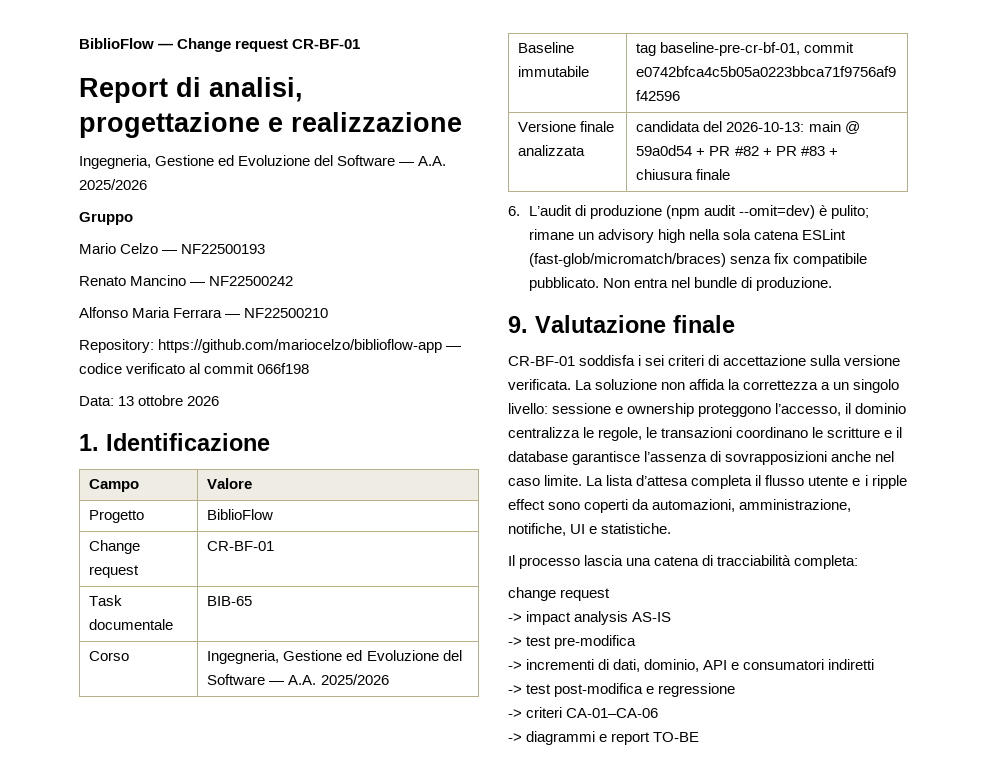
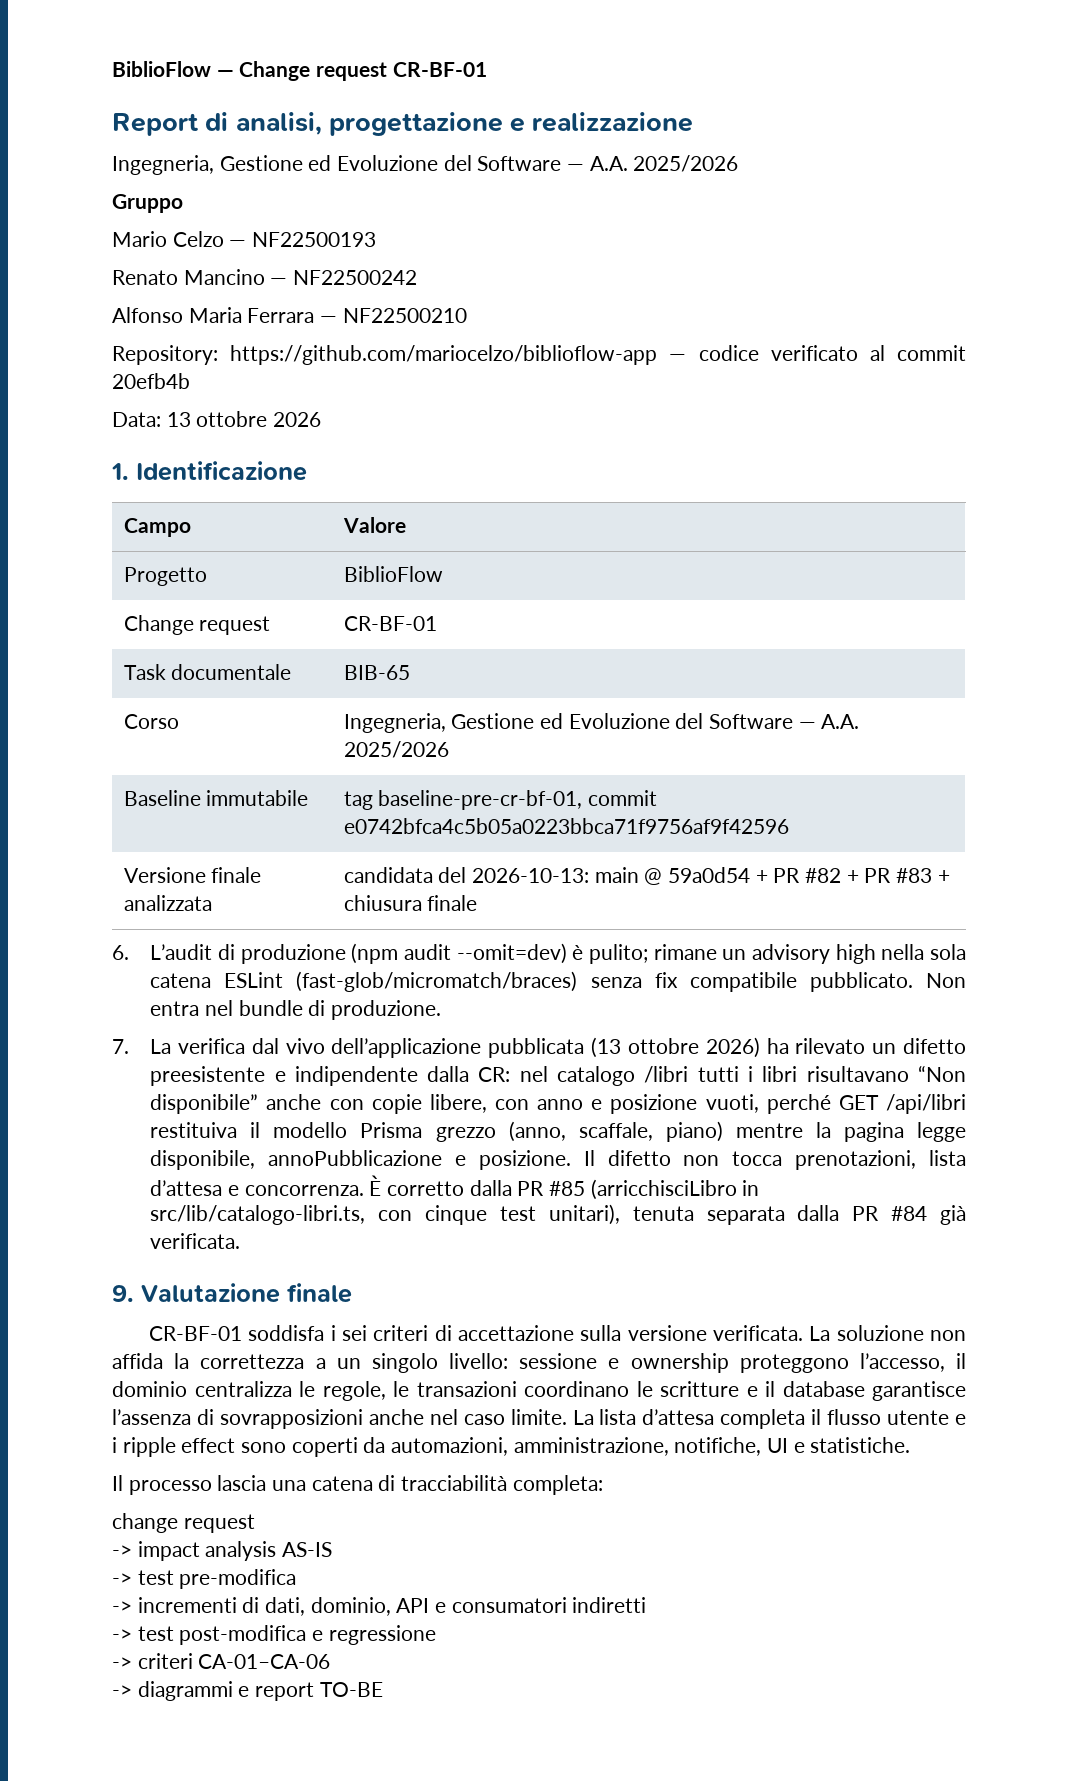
- Repository: https://github.com/mariocelzo/biblioflow-app — codice verificato al commit 066f198
+ Repository: https://github.com/mariocelzo/biblioflow-app — codice verificato al commit 20efb4b
+ 7. La verifica dal vivo dell’applicazione pubblicata (13 ottobre 2026) ha rilevato un difetto preesistente e indipendente dalla CR: nel catalogo /libri tutti i libri risultavano “Non disponibile” anche con copie libere, con anno e posizione vuoti, perché GET /api/libri restituiva il modello Prisma grezzo (anno, scaffale, piano) mentre la pagina legge disponibile, annoPubblicazione e posizione. Il difetto non tocca prenotazioni, lista d’attesa e concorrenza. È corretto dalla PR #85 (arricchisciLibro in src/lib/catalogo-libri.ts, con cinque test unitari), tenuta separata dalla PR #84 già verificata.

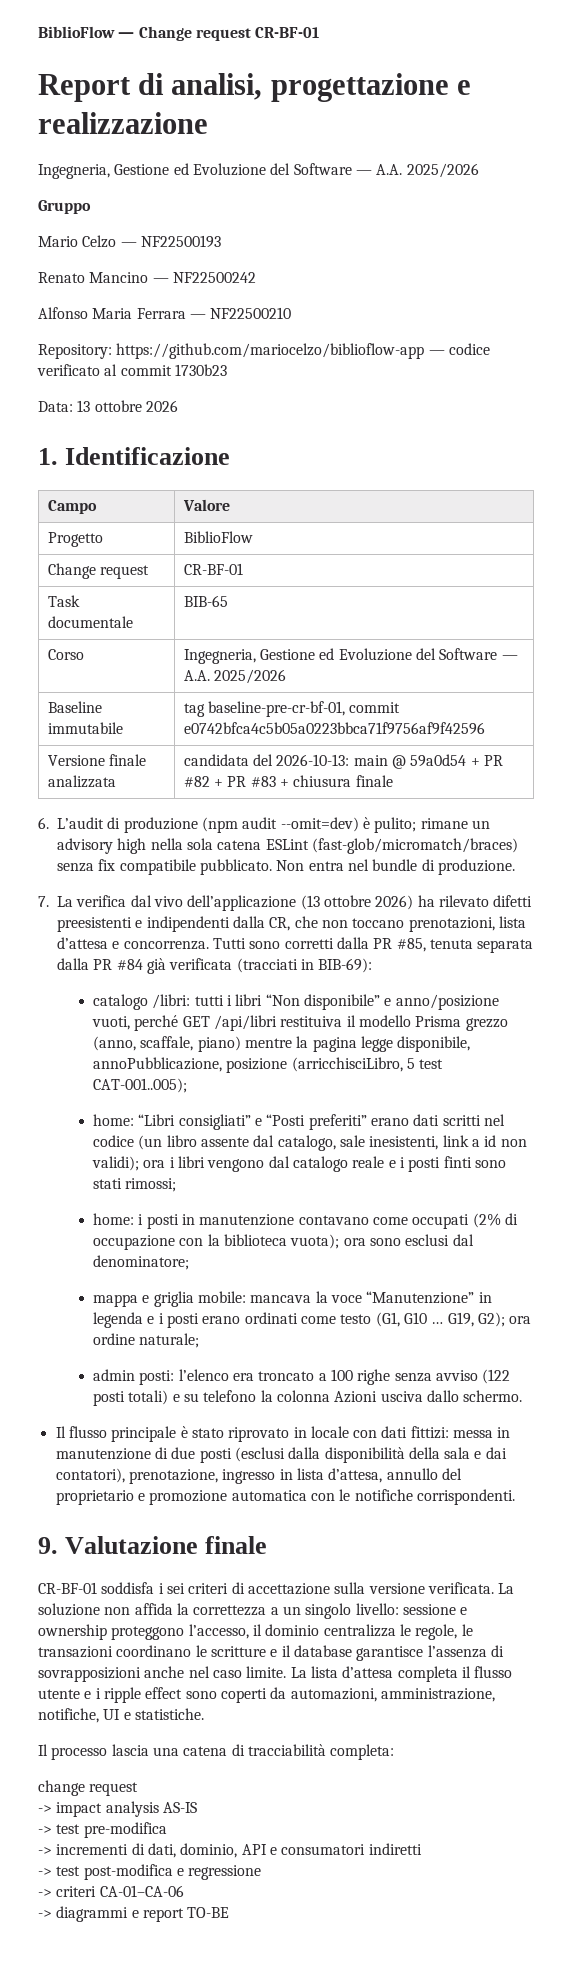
- Repository: https://github.com/mariocelzo/biblioflow-app — codice verificato al commit 20efb4b
+ Repository: https://github.com/mariocelzo/biblioflow-app — codice verificato al commit 1730b23
- 7. La verifica dal vivo dell’applicazione pubblicata (13 ottobre 2026) ha rilevato un difetto preesistente e indipendente dalla CR: nel catalogo /libri tutti i libri risultavano “Non disponibile” anche con copie libere, con anno e posizione vuoti, perché GET /api/libri restituiva il modello Prisma grezzo (anno, scaffale, piano) mentre la pagina legge disponibile, annoPubblicazione e posizione. Il difetto non tocca prenotazioni, lista d’attesa e concorrenza. È corretto dalla PR #85 (arricchisciLibro in src/lib/catalogo-libri.ts, con cinque test unitari), tenuta separata dalla PR #84 già verificata.
+ 7. La verifica dal vivo dell’applicazione (13 ottobre 2026) ha rilevato difetti preesistenti e indipendenti dalla CR, che non toccano prenotazioni, lista d’attesa e concorrenza. Tutti sono corretti dalla PR #85, tenuta separata dalla PR #84 già verificata (tracciati in BIB-69):
+ catalogo /libri: tutti i libri “Non disponibile” e anno/posizione vuoti, perché GET /api/libri restituiva il modello Prisma grezzo (anno, scaffale, piano) mentre la pagina legge disponibile, annoPubblicazione, posizione (arricchisciLibro, 5 test CAT-001..005);
+ home: “Libri consigliati” e “Posti preferiti” erano dati scritti nel codice (un libro assente dal catalogo, sale inesistenti, link a id non validi); ora i libri vengono dal catalogo reale e i posti finti sono stati rimossi;
+ home: i posti in manutenzione contavano come occupati (2% di occupazione con la biblioteca vuota); ora sono esclusi dal denominatore;
+ mappa e griglia mobile: mancava la voce “Manutenzione” in legenda e i posti erano ordinati come testo (G1, G10 … G19, G2); ora ordine naturale;
+ admin posti: l’elenco era troncato a 100 righe senza avviso (122 posti totali) e su telefono la colonna Azioni usciva dallo schermo.
+ Il flusso principale è stato riprovato in locale con dati fittizi: messa in manutenzione di due posti (esclusi dalla disponibilità della sala e dai contatori), prenotazione, ingresso in lista d’attesa, annullo del proprietario e promozione automatica con le notifiche corrispondenti.

